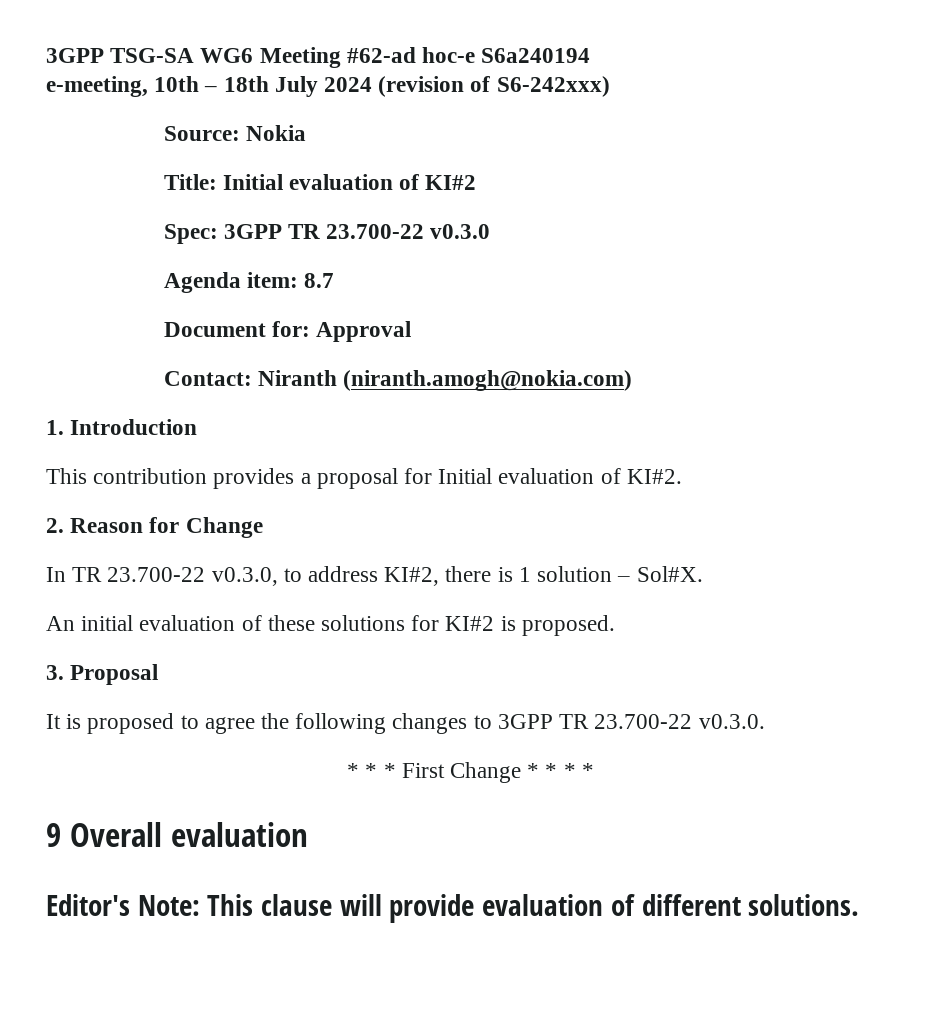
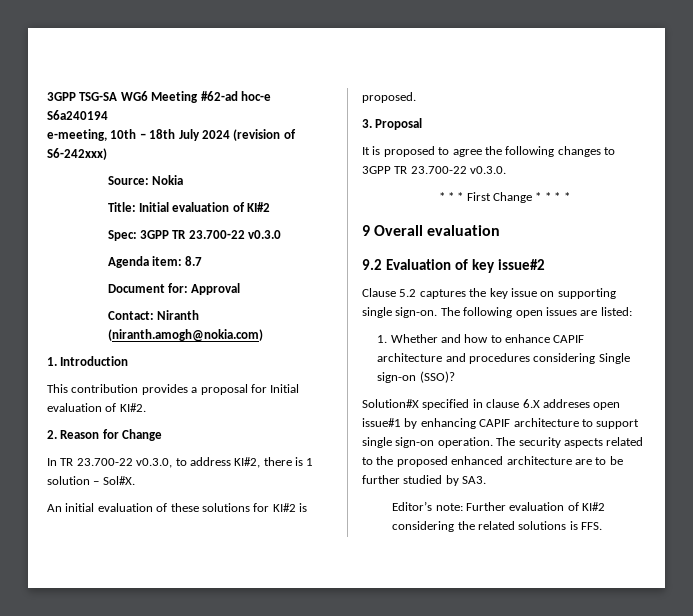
- Editor's Note: This clause will provide evaluation of different solutions.
+ 9.2 Evaluation of key issue#2
+ Clause 5.2 captures the key issue on supporting single sign-on. The following open issues are listed:
+ 1. Whether and how to enhance CAPIF architecture and procedures considering Single sign-on (SSO)?
+ Solution#X specified in clause 6.X addreses open issue#1 by enhancing CAPIF architecture to support single sign-on operation. The security aspects related to the proposed enhanced architecture are to be further studied by SA3.
+ Editor’s note: Further evaluation of KI#2 considering the related solutions is FFS.

